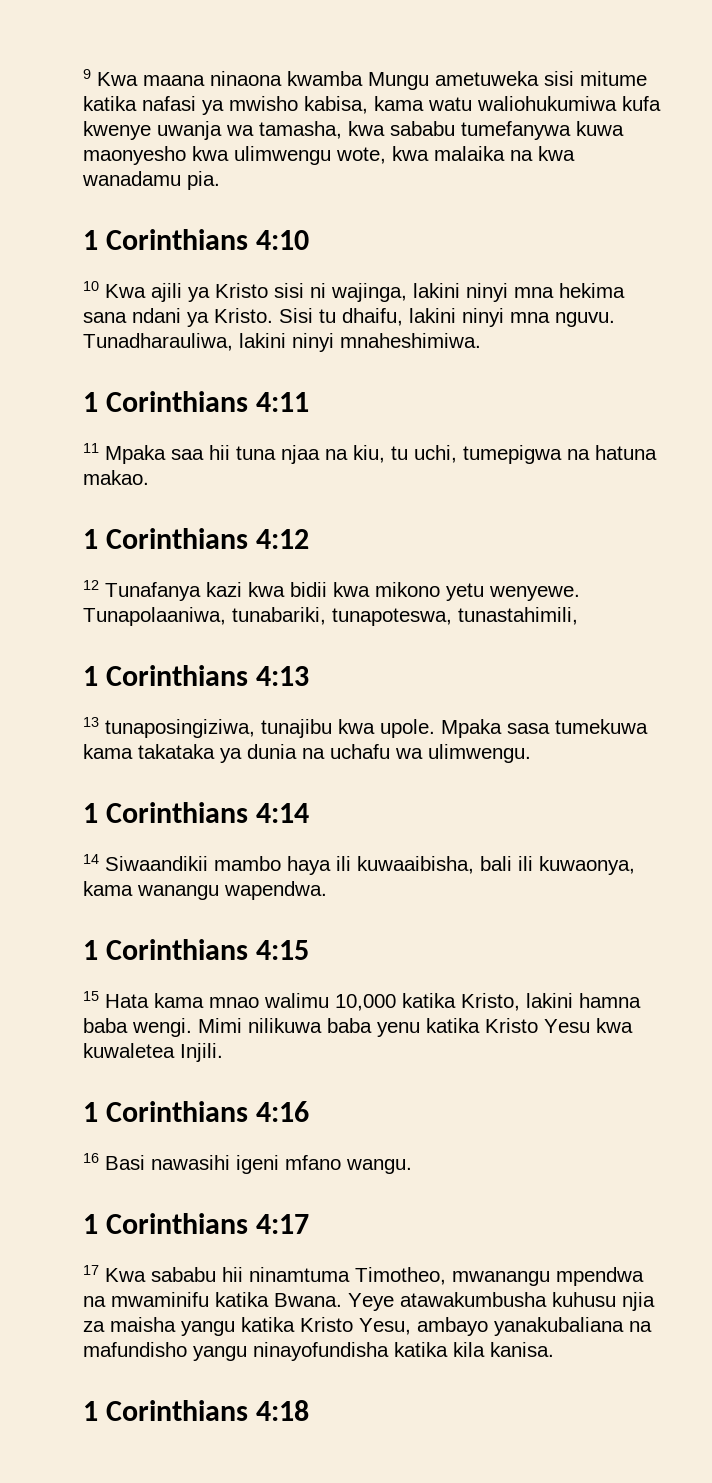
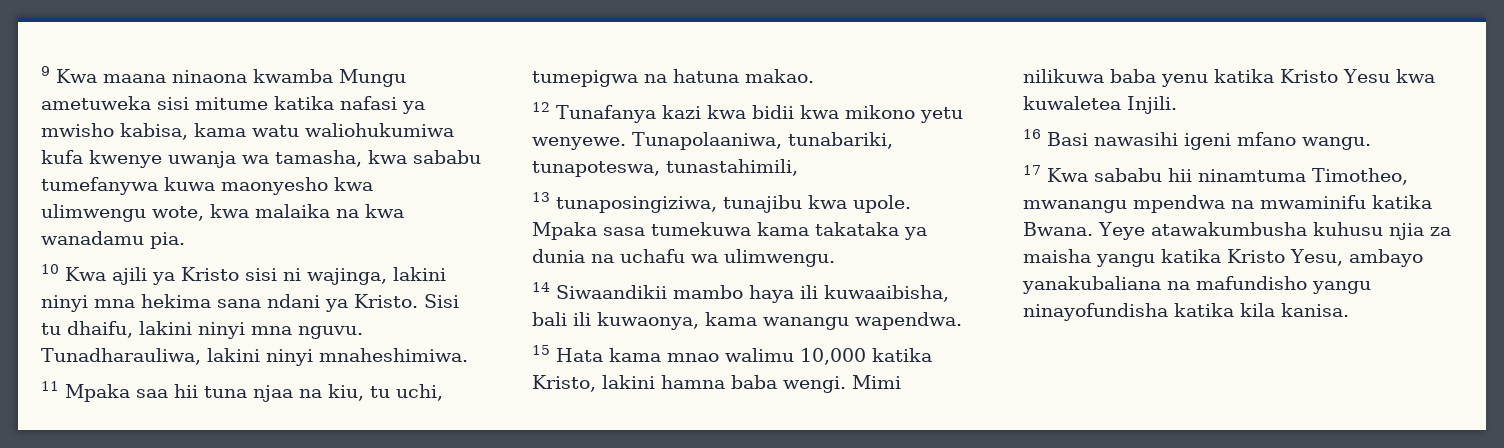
- 1 Corinthians 4:10
- 1 Corinthians 4:11
- 1 Corinthians 4:12
- 1 Corinthians 4:13
- 1 Corinthians 4:14
- 1 Corinthians 4:15
- 1 Corinthians 4:16
- 1 Corinthians 4:17
- 1 Corinthians 4:18

